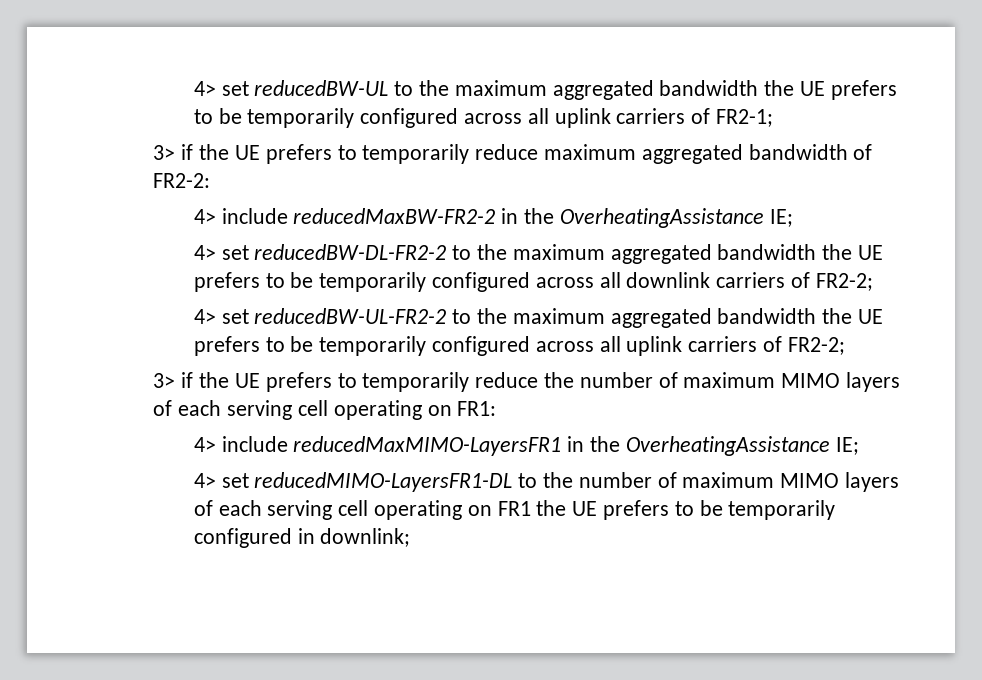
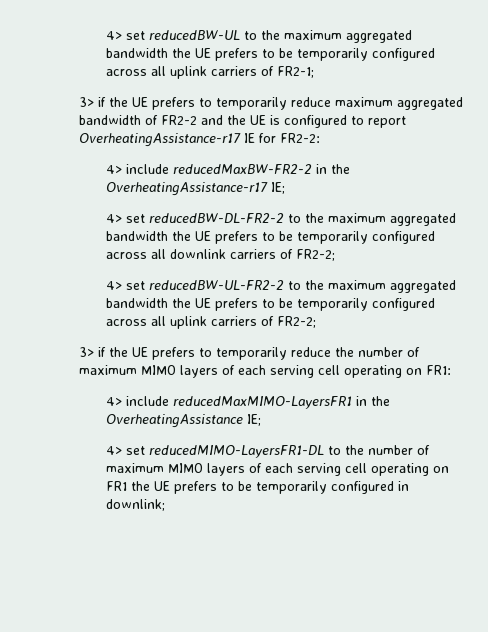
- 3> if the UE prefers to temporarily reduce maximum aggregated bandwidth of FR2-2:
+ 3> if the UE prefers to temporarily reduce maximum aggregated bandwidth of FR2-2 and the UE is configured to report OverheatingAssistance-r17 IE for FR2-2:
- 4> include reducedMaxBW-FR2-2 in the OverheatingAssistance IE;
+ 4> include reducedMaxBW-FR2-2 in the OverheatingAssistance-r17 IE;

